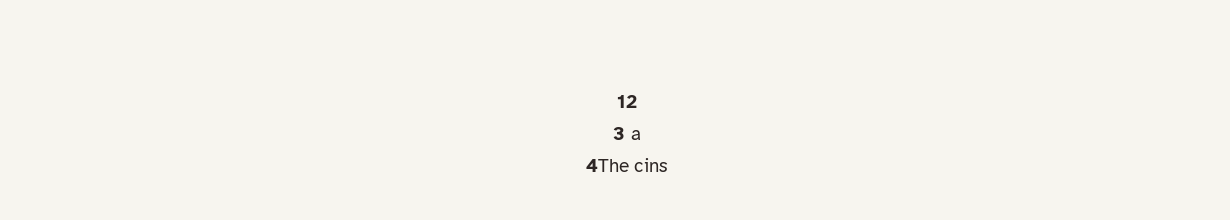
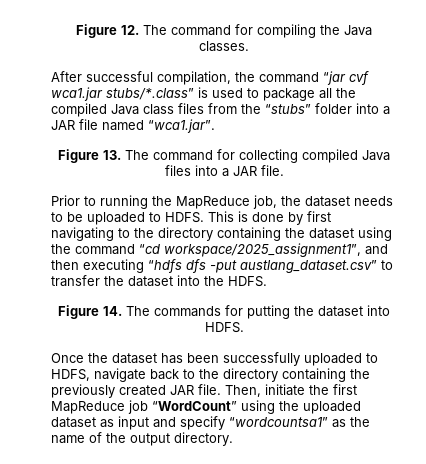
- 12
- 3 a
- 4The cins
+ Figure 12. The command for compiling the Java classes.
+ After successful compilation, the command “jar cvf wca1.jar stubs/*.class” is used to package all the compiled Java class files from the “stubs” folder into a JAR file named “wca1.jar”.
+ Figure 13. The command for collecting compiled Java files into a JAR file.
+ Prior to running the MapReduce job, the dataset needs to be uploaded to HDFS. This is done by first navigating to the directory containing the dataset using the command “cd workspace/2025_assignment1”, and then executing “hdfs dfs -put austlang_dataset.csv” to transfer the dataset into the HDFS.
+ Figure 14. The commands for putting the dataset into HDFS.
+ Once the dataset has been successfully uploaded to HDFS, navigate back to the directory containing the previously created JAR file. Then, initiate the first MapReduce job “WordCount” using the uploaded dataset as input and specify “wordcountsa1” as the name of the output directory.

